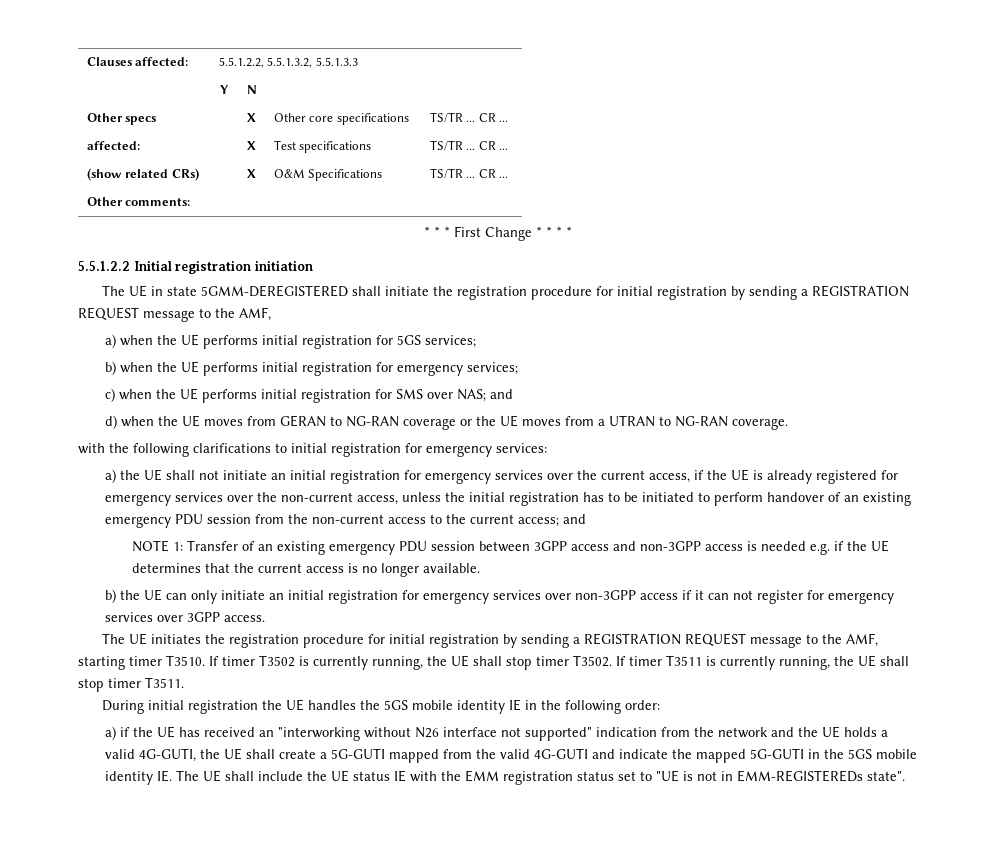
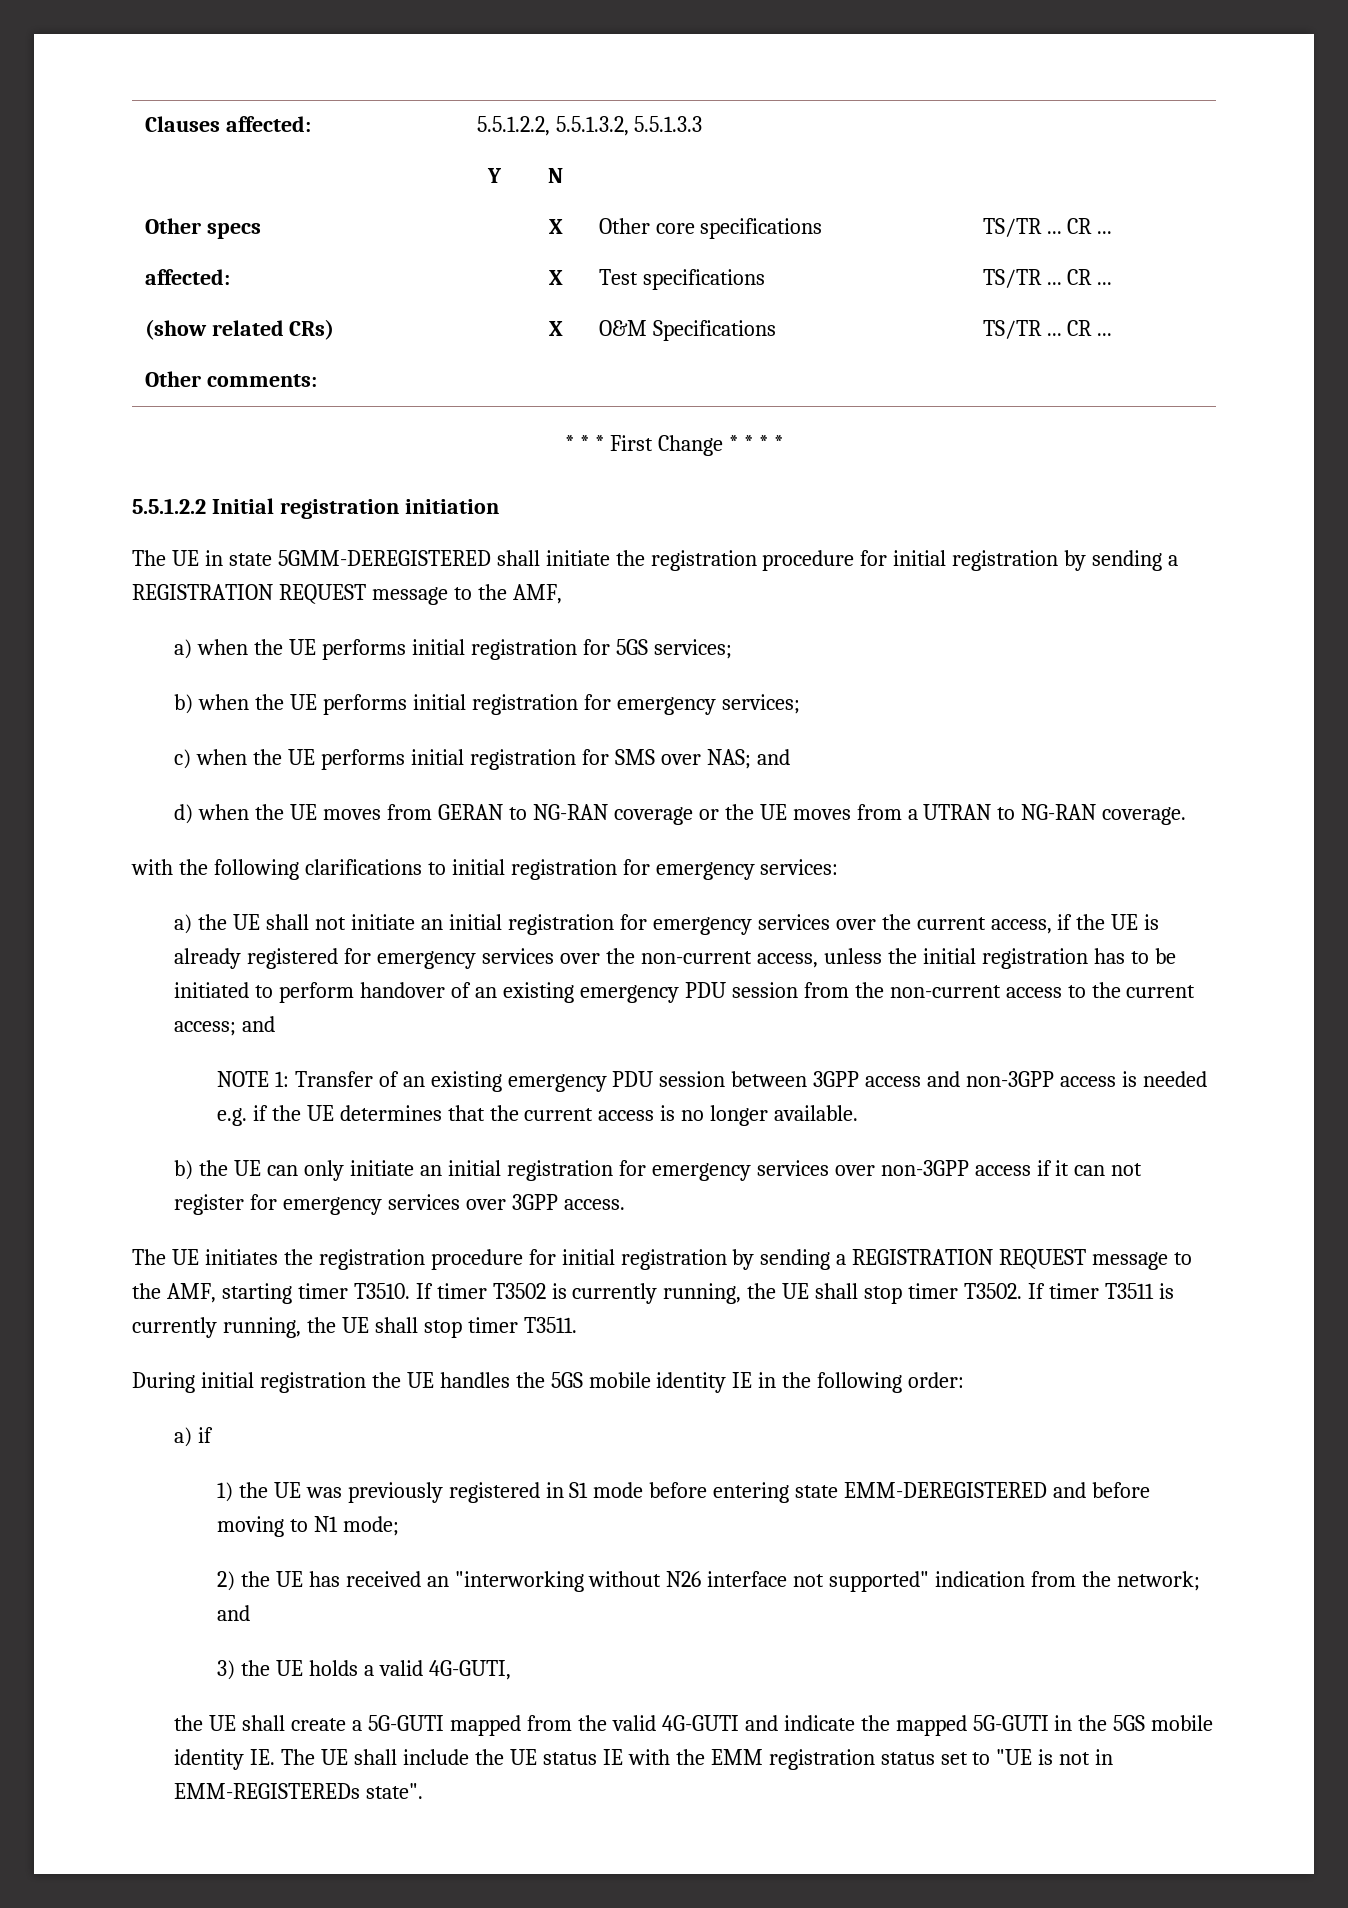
- a) if the UE has received an "interworking without N26 interface not supported" indication from the network and the UE holds a valid 4G-GUTI, the UE shall create a 5G-GUTI mapped from the valid 4G-GUTI and indicate the mapped 5G-GUTI in the 5GS mobile identity IE. The UE shall include the UE status IE with the EMM registration status set to "UE is not in EMM-REGISTEREDs state".
+ a) if
+ 1) the UE was previously registered in S1 mode before entering state EMM-DEREGISTERED and before moving to N1 mode;
+ 2) the UE has received an "interworking without N26 interface not supported" indication from the network; and
+ 3) the UE holds a valid 4G-GUTI,
+ the UE shall create a 5G-GUTI mapped from the valid 4G-GUTI and indicate the mapped 5G-GUTI in the 5GS mobile identity IE. The UE shall include the UE status IE with the EMM registration status set to "UE is not in EMM-REGISTEREDs state".

